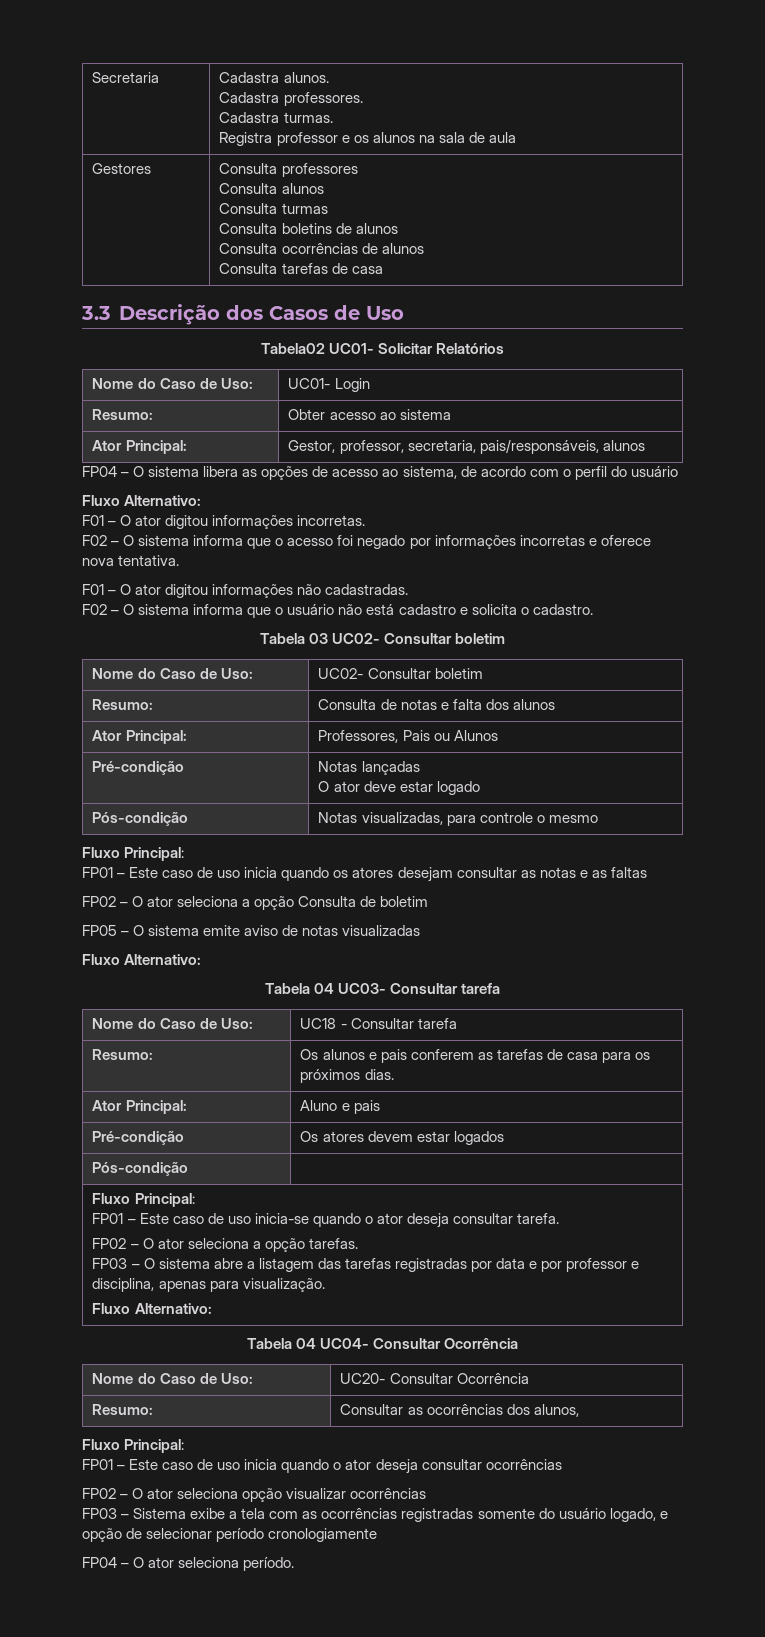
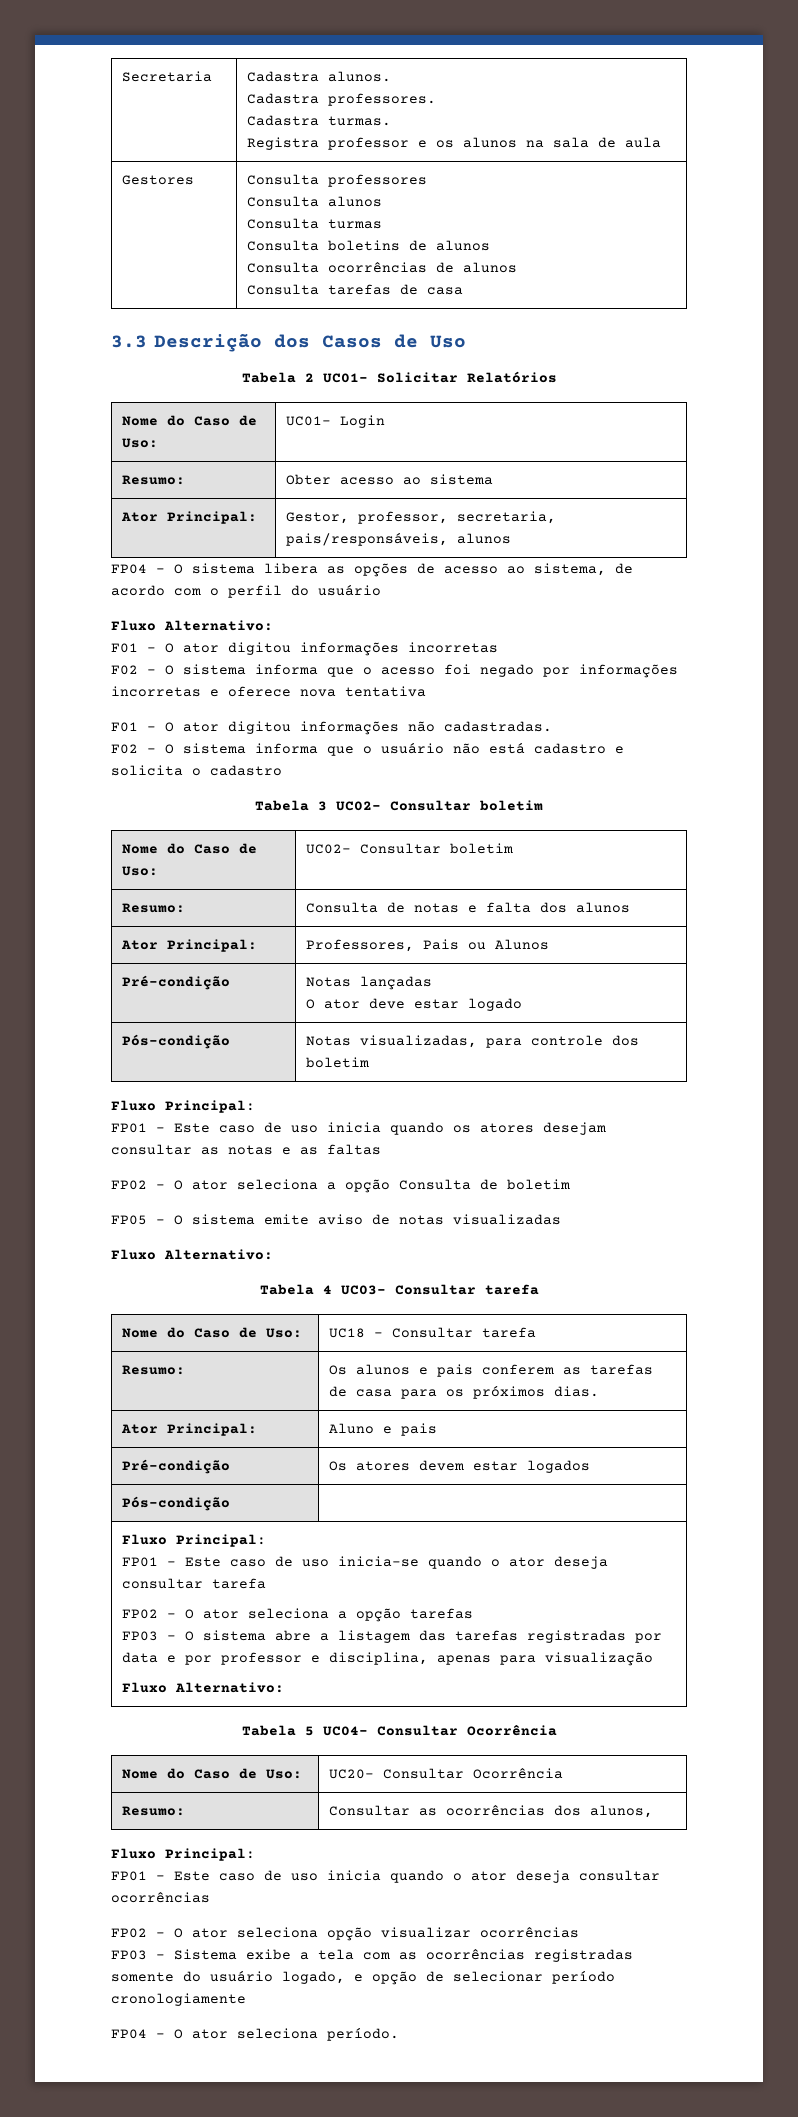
- Tabela02 UC01- Solicitar Relatórios
+ Tabela 2 UC01- Solicitar Relatórios
- F01 – O ator digitou informações incorretas.
+ F01 – O ator digitou informações incorretas
- F02 – O sistema informa que o acesso foi negado por informações incorretas e oferece nova tentativa.
+ F02 – O sistema informa que o acesso foi negado por informações incorretas e oferece nova tentativa
- F02 – O sistema informa que o usuário não está cadastro e solicita o cadastro.
- Tabela 03 UC02- Consultar boletim
+ F02 – O sistema informa que o usuário não está cadastro e solicita o cadastro
+ Tabela 3 UC02- Consultar boletim
- Pós-condição | Notas visualizadas, para controle o mesmo
+ Pós-condição | Notas visualizadas, para controle dos boletim
- Tabela 04 UC03- Consultar tarefa
+ Tabela 4 UC03- Consultar tarefa
- FP01 – Este caso de uso inicia-se quando o ator deseja consultar tarefa.
- FP02 – O ator seleciona a opção tarefas.
+ FP01 – Este caso de uso inicia-se quando o ator deseja consultar tarefa
+ FP02 – O ator seleciona a opção tarefas
- FP03 – O sistema abre a listagem das tarefas registradas por data e por professor e disciplina, apenas para visualização.
+ FP03 – O sistema abre a listagem das tarefas registradas por data e por professor e disciplina, apenas para visualização
  Fluxo Alternativo:
- Tabela 04 UC04- Consultar Ocorrência
+ Tabela 5 UC04- Consultar Ocorrência

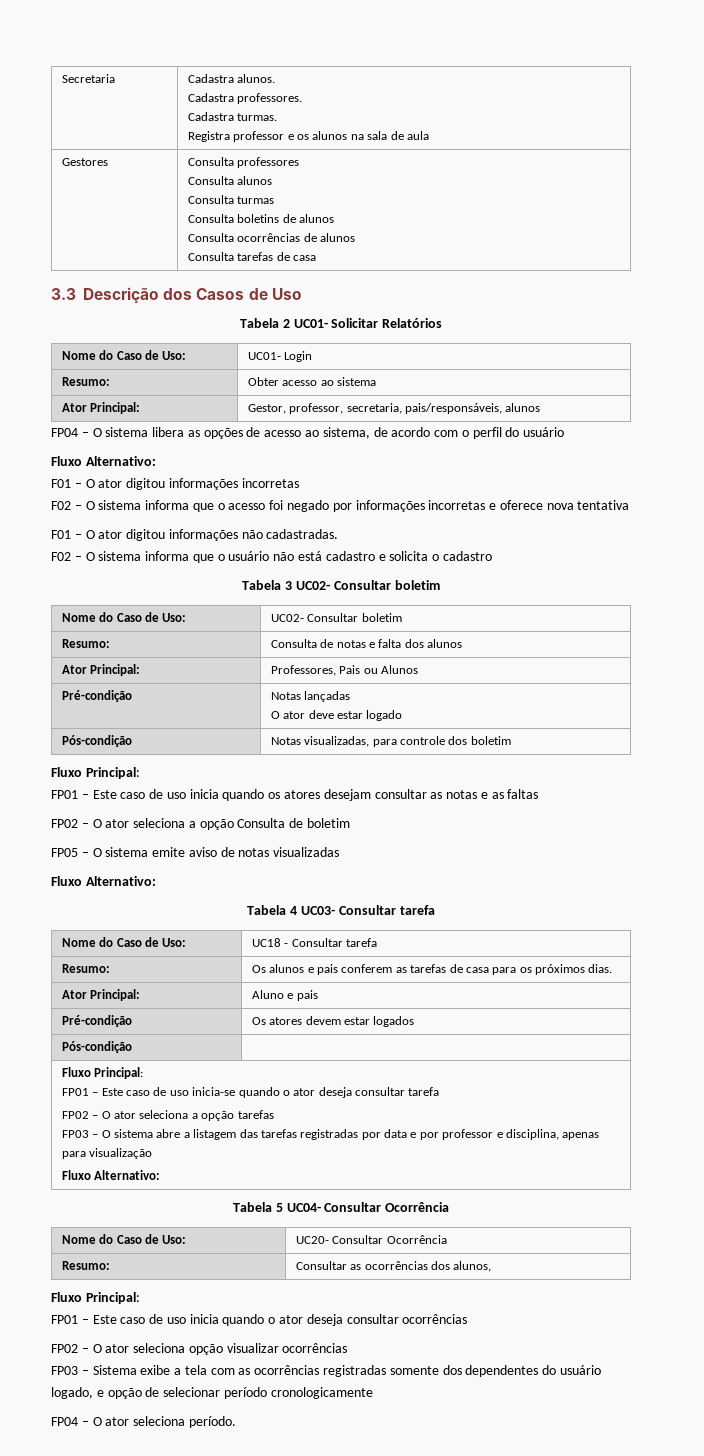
- FP03 – Sistema exibe a tela com as ocorrências registradas somente do usuário logado, e opção de selecionar período cronologiamente
+ FP03 – Sistema exibe a tela com as ocorrências registradas somente dos dependentes do usuário logado, e opção de selecionar período cronologicamente

